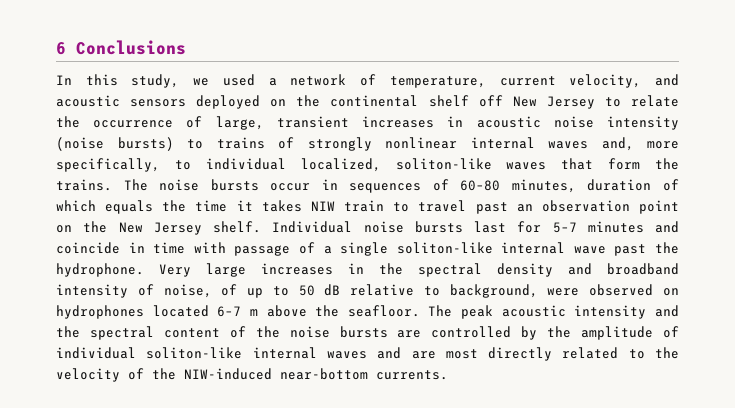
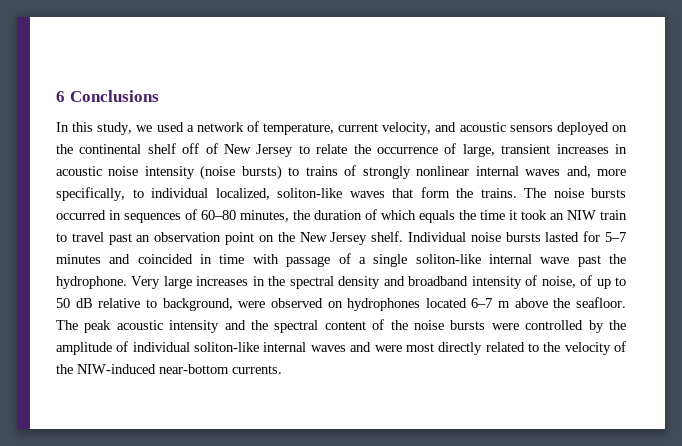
- In this study, we used a network of temperature, current velocity, and acoustic sensors deployed on the continental shelf off New Jersey to relate the occurrence of large, transient increases in acoustic noise intensity (noise bursts) to trains of strongly nonlinear internal waves and, more specifically, to individual localized, soliton-like waves that form the trains.
+ In this study, we used a network of temperature, current velocity, and acoustic sensors deployed on the continental shelf off of New Jersey to relate the occurrence of large, transient increases in acoustic noise intensity (noise bursts) to trains of strongly nonlinear internal waves and, more specifically, to individual localized, soliton-like waves that form the trains.
- The noise bursts occur in sequences of 60–80 minutes, duration of which equals the time it takes NIW train to travel past an observation point on the New Jersey shelf.
+ The noise bursts occurred in sequences of 60–80 minutes, the duration of which equals the time it took an NIW train to travel past an observation point on the New Jersey shelf.
- Individual noise bursts last for 5–7 minutes and coincide in time with passage of a single soliton-like internal wave past the hydrophone.
+ Individual noise bursts lasted for 5–7 minutes and coincided in time with passage of a single soliton-like internal wave past the hydrophone.
- The peak acoustic intensity and the spectral content of the noise bursts are controlled by the amplitude of individual soliton-like internal waves and are most directly related to the velocity of the NIW-induced near-bottom currents.
+ The peak acoustic intensity and the spectral content of the noise bursts were controlled by the amplitude of individual soliton-like internal waves and were most directly related to the velocity of the NIW-induced near-bottom currents.

